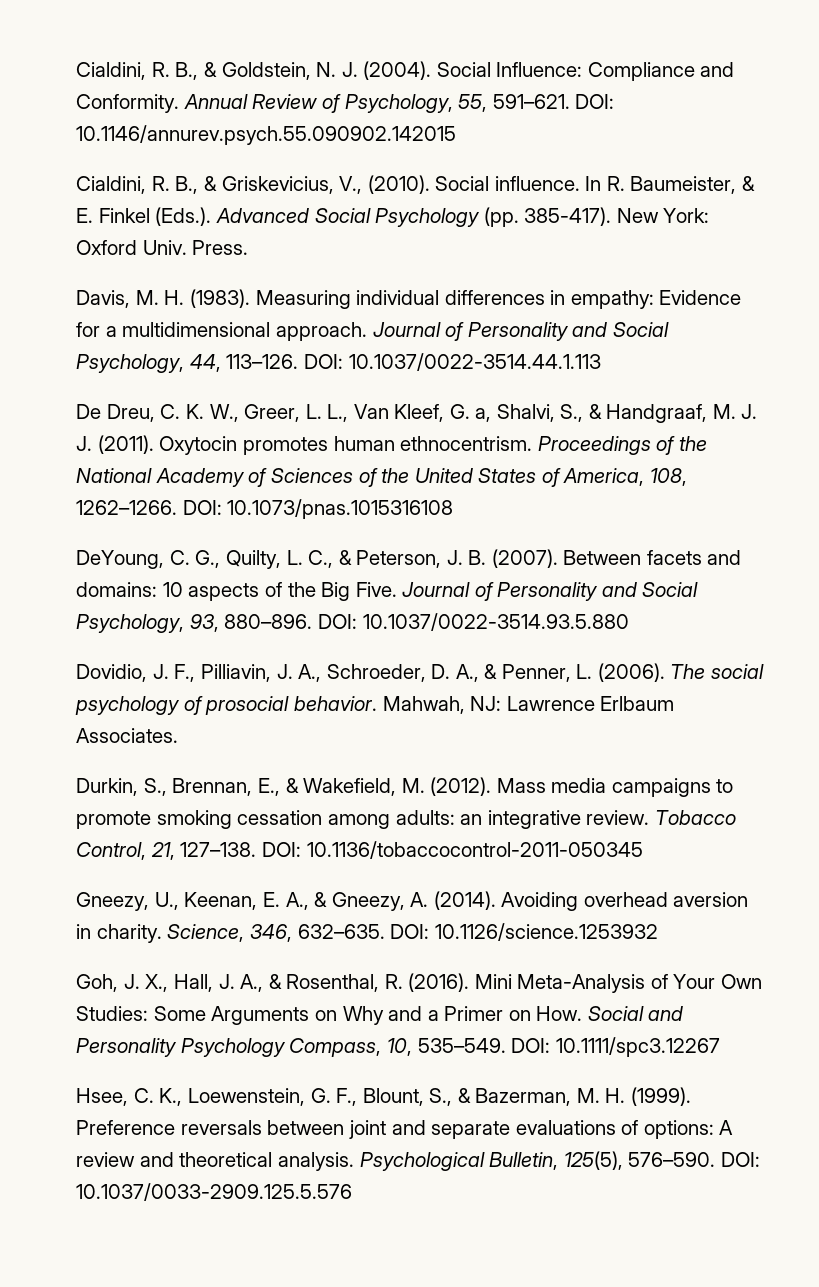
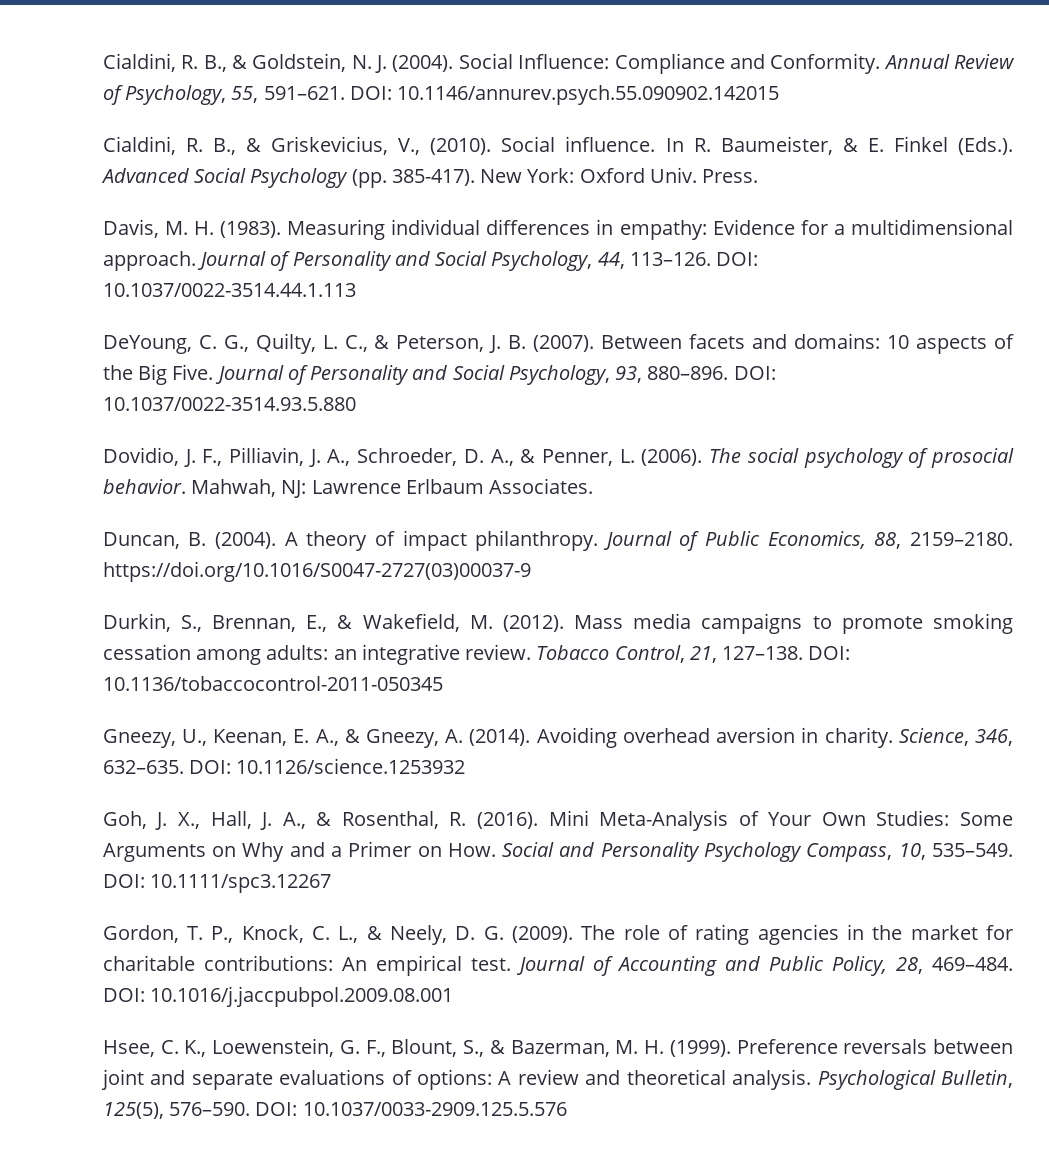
- De Dreu, C. K. W., Greer, L. L., Van Kleef, G. a, Shalvi, S., & Handgraaf, M. J. J. (2011). Oxytocin promotes human ethnocentrism. Proceedings of the National Academy of Sciences of the United States of America, 108, 1262–1266. DOI: 10.1073/pnas.1015316108
+ Duncan, B. (2004). A theory of impact philanthropy. Journal of Public Economics, 88, 2159–2180. https://doi.org/10.1016/S0047-2727(03)00037-9
+ Gordon, T. P., Knock, C. L., & Neely, D. G. (2009). The role of rating agencies in the market for charitable contributions: An empirical test. Journal of Accounting and Public Policy, 28, 469–484. DOI: 10.1016/j.jaccpubpol.2009.08.001

